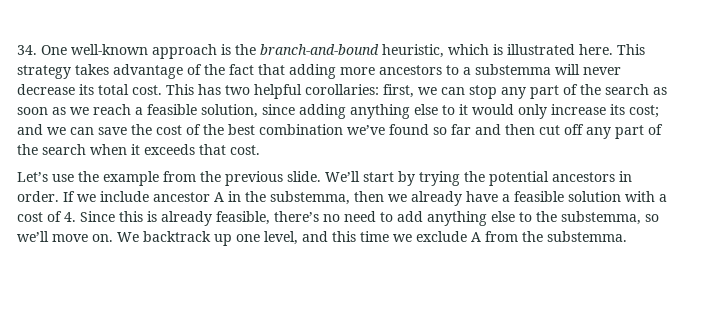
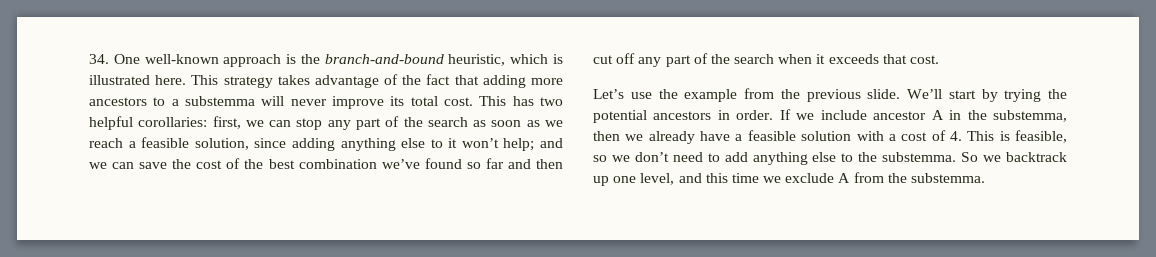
- This strategy takes advantage of the fact that adding more ancestors to a substemma will never decrease its total cost.
+ This strategy takes advantage of the fact that adding more ancestors to a substemma will never improve its total cost.
- This has two helpful corollaries: first, we can stop any part of the search as soon as we reach a feasible solution, since adding anything else to it would only increase its cost; and we can save the cost of the best combination we’ve found so far and then cut off any part of the search when it exceeds that cost.
+ This has two helpful corollaries: first, we can stop any part of the search as soon as we reach a feasible solution, since adding anything else to it won’t help; and we can save the cost of the best combination we’ve found so far and then cut off any part of the search when it exceeds that cost.
- If we include ancestor A in the substemma, then we already have a feasible solution with a cost of 4. Since this is already feasible, there’s no need to add anything else to the substemma, so we’ll move on. We backtrack up one level, and this time we exclude A from the substemma.
+ If we include ancestor A in the substemma, then we already have a feasible solution with a cost of 4. This is feasible, so we don’t need to add anything else to the substemma. So we backtrack up one level, and this time we exclude A from the substemma.

